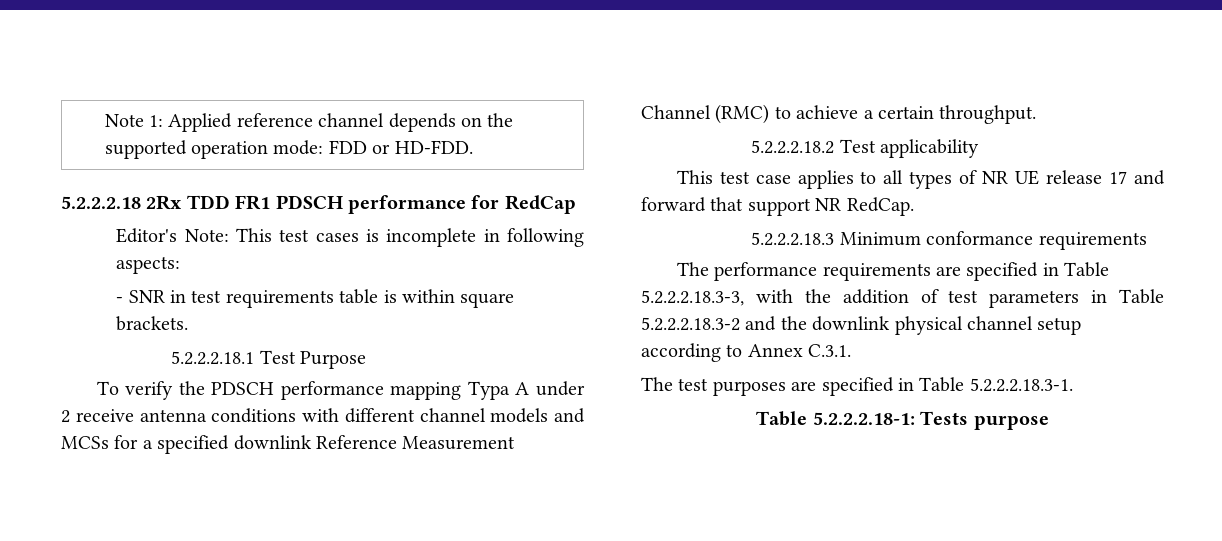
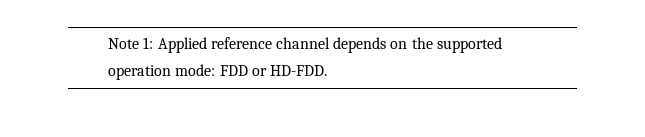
- 5.2.2.2.18 2Rx TDD FR1 PDSCH performance for RedCap
- Editor's Note: This test cases is incomplete in following aspects:
- - SNR in test requirements table is within square brackets.
- 5.2.2.2.18.1 Test Purpose
- To verify the PDSCH performance mapping Typa A under 2 receive antenna conditions with different channel models and MCSs for a specified downlink Reference Measurement Channel (RMC) to achieve a certain throughput.
- 5.2.2.2.18.2 Test applicability
- This test case applies to all types of NR UE release 17 and forward that support NR RedCap.
- 5.2.2.2.18.3 Minimum conformance requirements
- The performance requirements are specified in Table 5.2.2.2.18.3-3, with the addition of test parameters in Table 5.2.2.2.18.3-2 and the downlink physical channel setup according to Annex C.3.1.
- The test purposes are specified in Table 5.2.2.2.18.3-1.
- Table 5.2.2.2.18-1: Tests purpose

